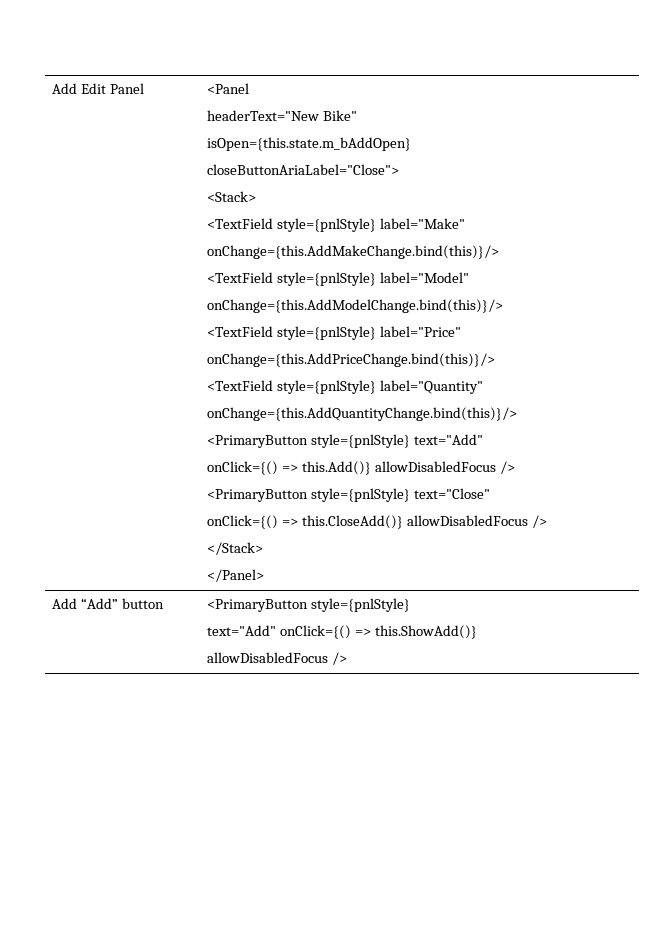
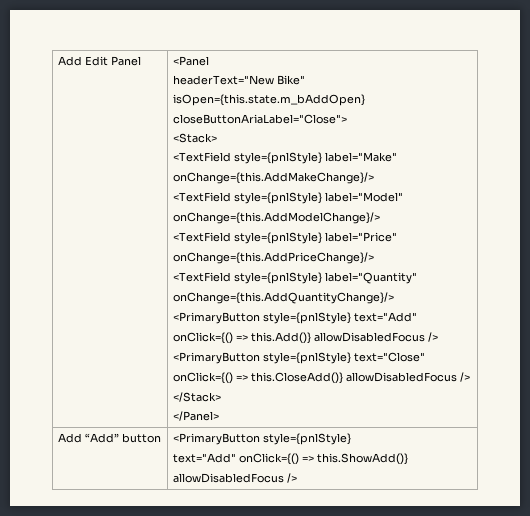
- onChange={this.AddMakeChange.bind(this)}/>
+ onChange={this.AddMakeChange}/>
- onChange={this.AddModelChange.bind(this)}/>
+ onChange={this.AddModelChange}/>
- onChange={this.AddPriceChange.bind(this)}/>
+ onChange={this.AddPriceChange}/>
- onChange={this.AddQuantityChange.bind(this)}/>
+ onChange={this.AddQuantityChange}/>

